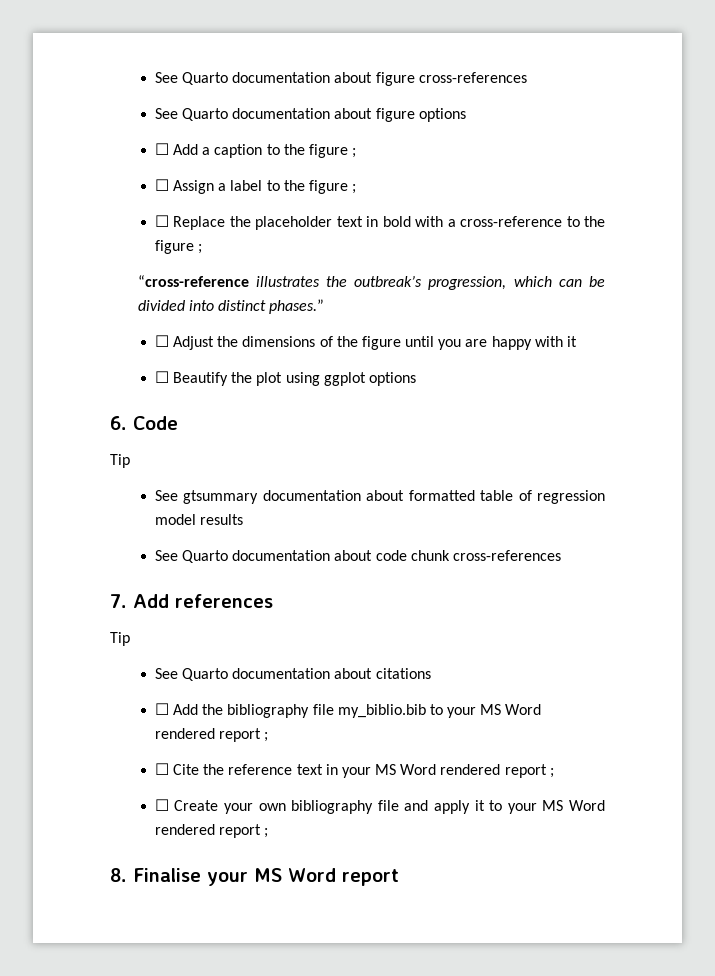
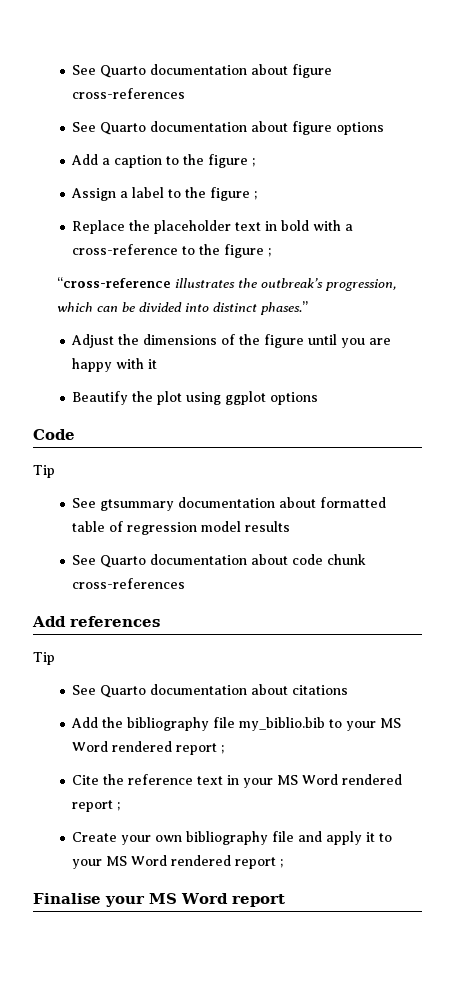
- ☐ Add a caption to the figure ;
+ Add a caption to the figure ;
- ☐ Assign a label to the figure ;
+ Assign a label to the figure ;
- ☐ Replace the placeholder text in bold with a cross-reference to the figure ;
+ Replace the placeholder text in bold with a cross-reference to the figure ;
- ☐ Adjust the dimensions of the figure until you are happy with it
+ Adjust the dimensions of the figure until you are happy with it
- ☐ Beautify the plot using ggplot options
+ Beautify the plot using ggplot options
- 6. Code
+ Code
- 7. Add references
+ Add references
- ☐ Add the bibliography file my_biblio.bib to your MS Word rendered report ;
+ Add the bibliography file my_biblio.bib to your MS Word rendered report ;
- ☐ Cite the reference text in your MS Word rendered report ;
+ Cite the reference text in your MS Word rendered report ;
- ☐ Create your own bibliography file and apply it to your MS Word rendered report ;
+ Create your own bibliography file and apply it to your MS Word rendered report ;
- 8. Finalise your MS Word report
+ Finalise your MS Word report

